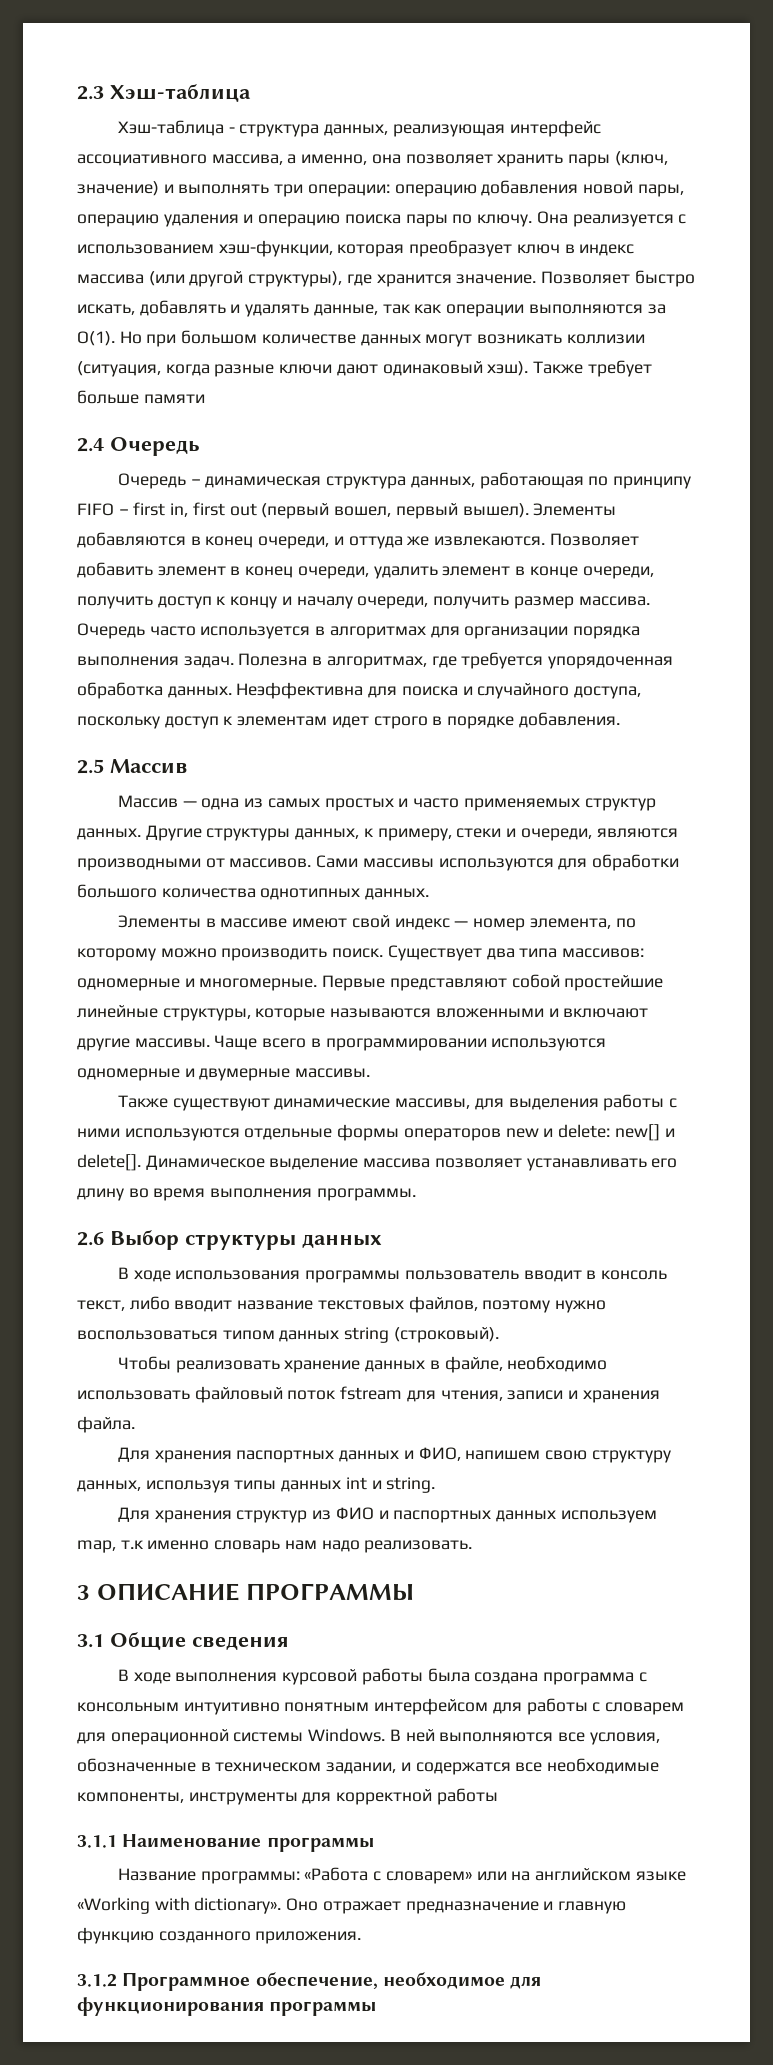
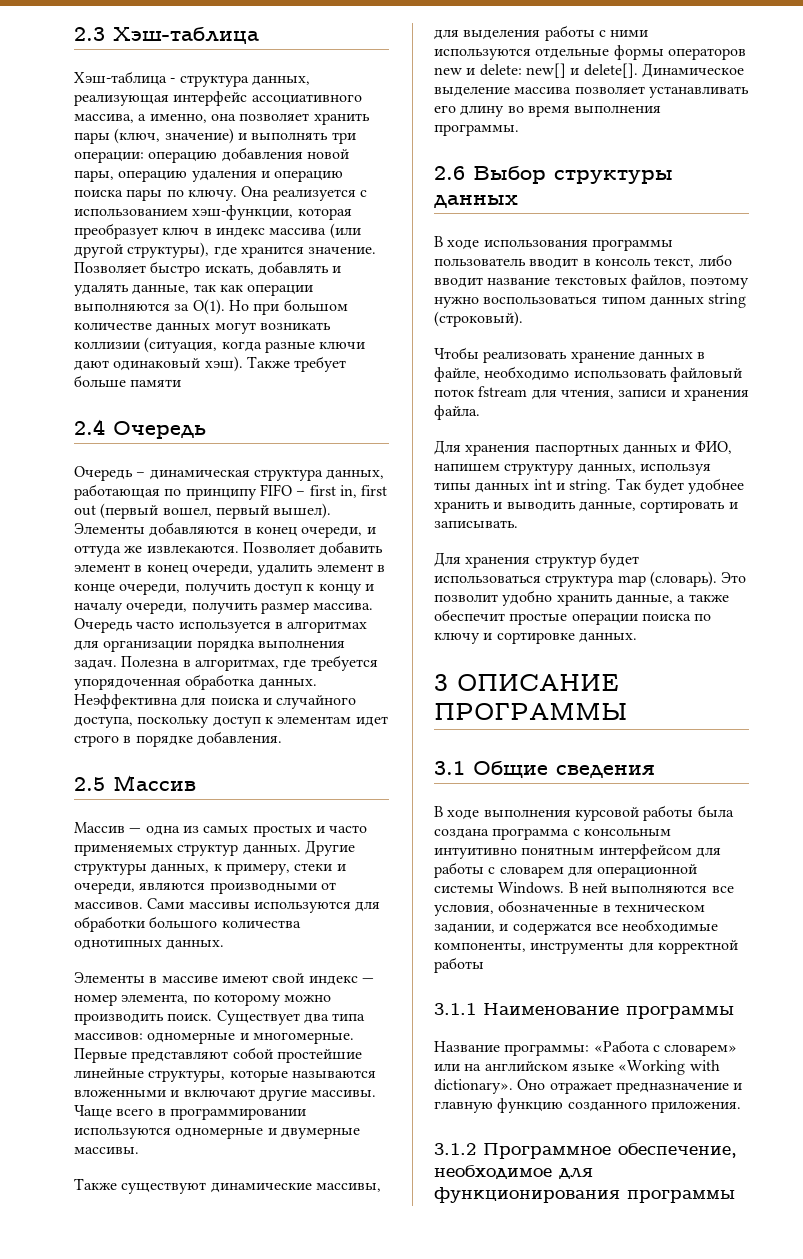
- Для хранения паспортных данных и ФИО, напишем свою структуру данных, используя типы данных int и string.
- Для хранения структур из ФИО и паспортных данных используем map, т.к именно словарь нам надо реализовать.
+ Для хранения паспортных данных и ФИО, напишем структуру данных, используя типы данных int и string. Так будет удобнее хранить и выводить данные, сортировать и записывать.
+ Для хранения структур будет использоваться структура map (словарь). Это позволит удобно хранить данные, а также обеспечит простые операции поиска по ключу и сортировке данных.

